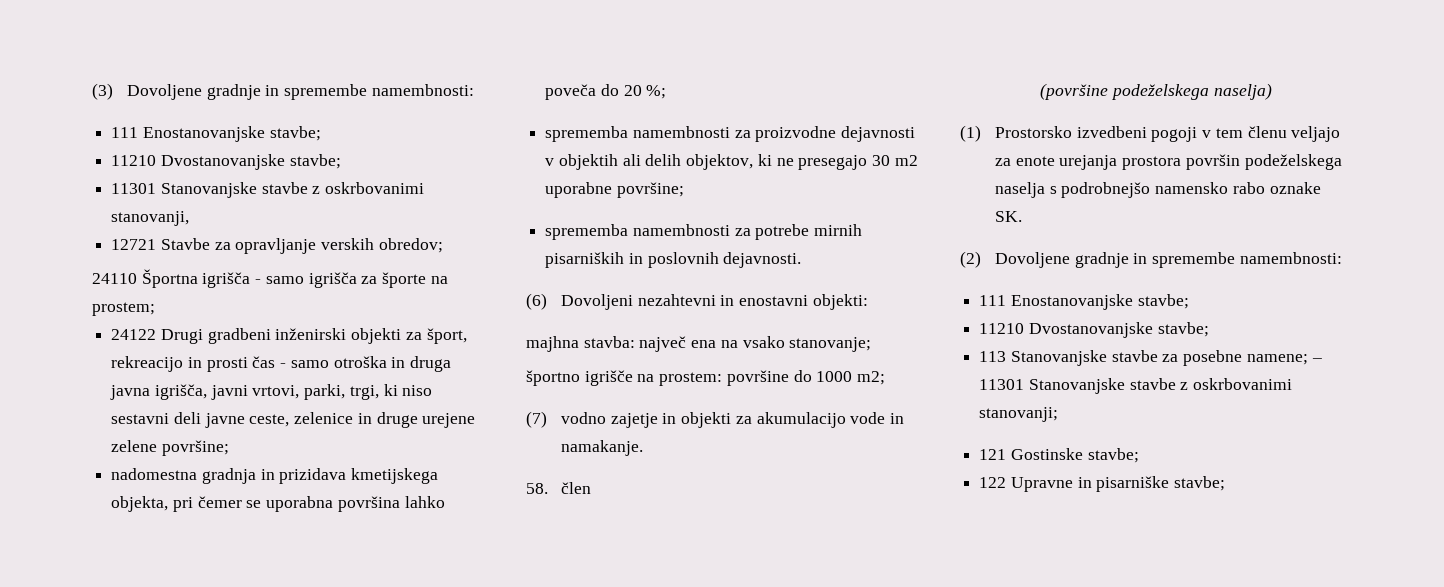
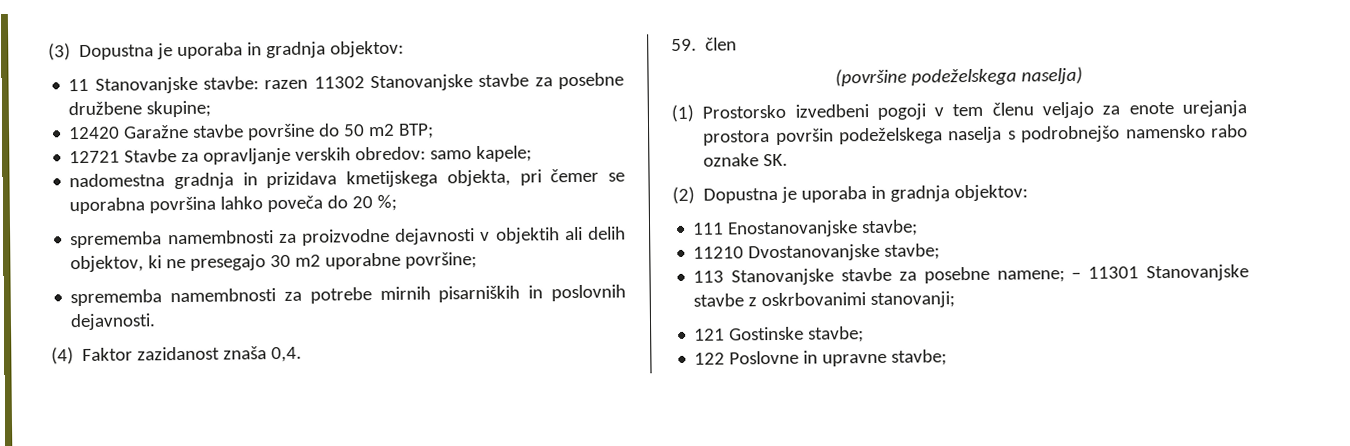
- (3) Dovoljene gradnje in spremembe namembnosti:
- 111 Enostanovanjske stavbe;
- 11210 Dvostanovanjske stavbe;
- 11301 Stanovanjske stavbe z oskrbovanimi stanovanji,
+ (3) Dopustna je uporaba in gradnja objektov:
+ 11 Stanovanjske stavbe: razen 11302 Stanovanjske stavbe za posebne družbene skupine;
+ 12420 Garažne stavbe površine do 50 m2 BTP;
- 12721 Stavbe za opravljanje verskih obredov;
- 24110 Športna igrišča - samo igrišča za športe na prostem;
- 24122 Drugi gradbeni inženirski objekti za šport, rekreacijo in prosti čas - samo otroška in druga javna igrišča, javni vrtovi, parki, trgi, ki niso sestavni deli javne ceste, zelenice in druge urejene zelene površine;
+ 12721 Stavbe za opravljanje verskih obredov: samo kapele;
- (6) Dovoljeni nezahtevni in enostavni objekti:
- majhna stavba: največ ena na vsako stanovanje;
- športno igrišče na prostem: površine do 1000 m2;
- (7) vodno zajetje in objekti za akumulacijo vode in namakanje.
- 58. člen
+ (4) Faktor zazidanost znaša 0,4.
+ 59. člen
- (2) Dovoljene gradnje in spremembe namembnosti:
+ (2) Dopustna je uporaba in gradnja objektov:
- 122 Upravne in pisarniške stavbe;
+ 122 Poslovne in upravne stavbe;

